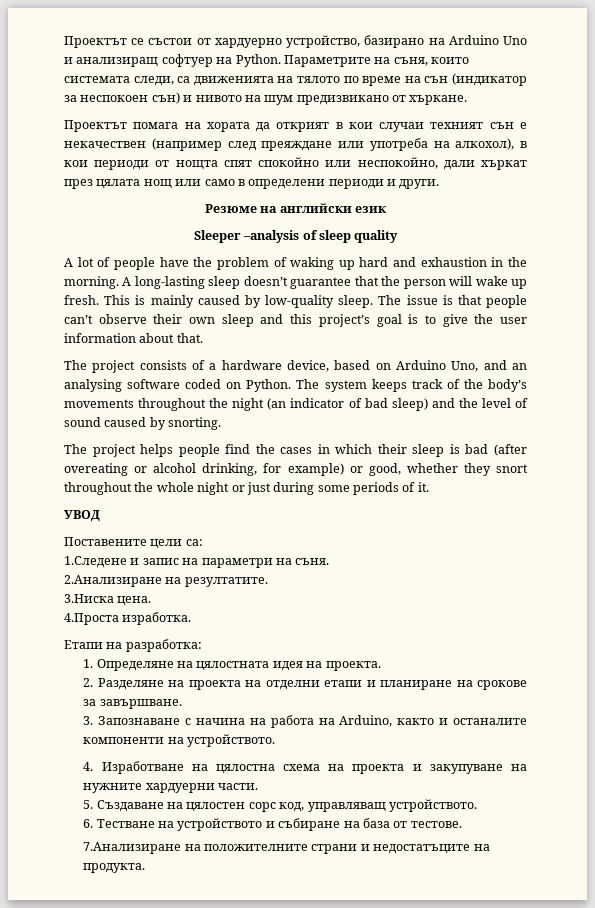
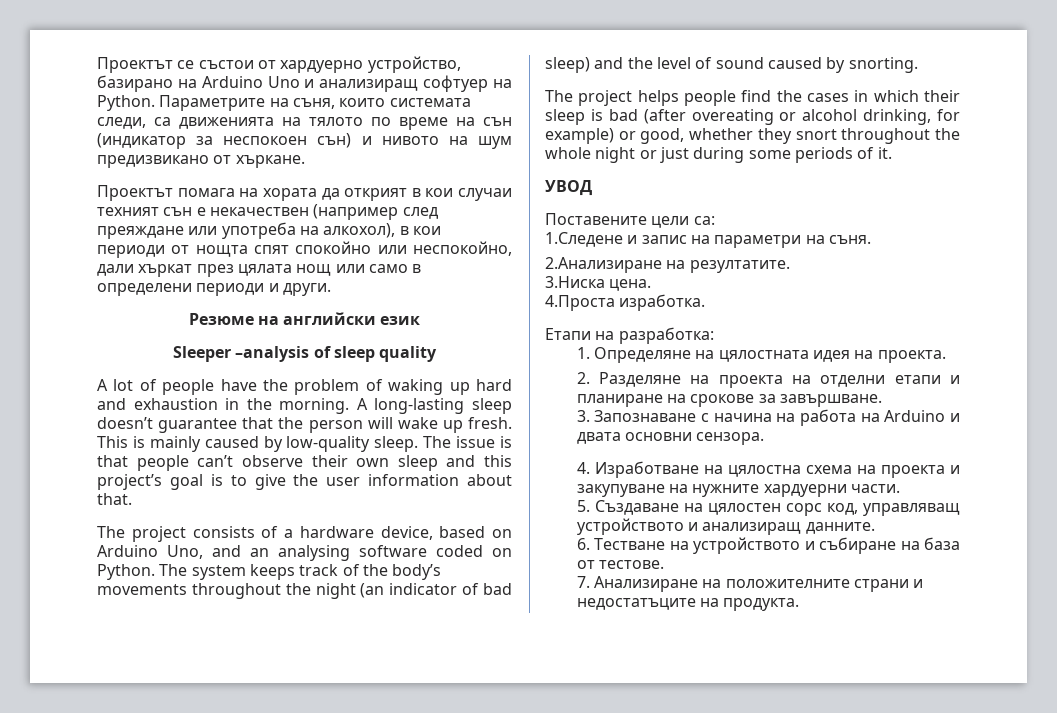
- 3. Запознаване с начина на работа на Arduino, както и останалите компоненти на устройството.
+ 3. Запознаване с начина на работа на Arduino и двата основни сензора.
- 5. Създаване на цялостен сорс код, управляващ устройството.
+ 5. Създаване на цялостен сорс код, управляващ устройството и анализиращ данните.
- 7.Анализиране на положителните страни и недостатъците на продукта.
+ 7. Анализиране на положителните страни и недостатъците на продукта.

